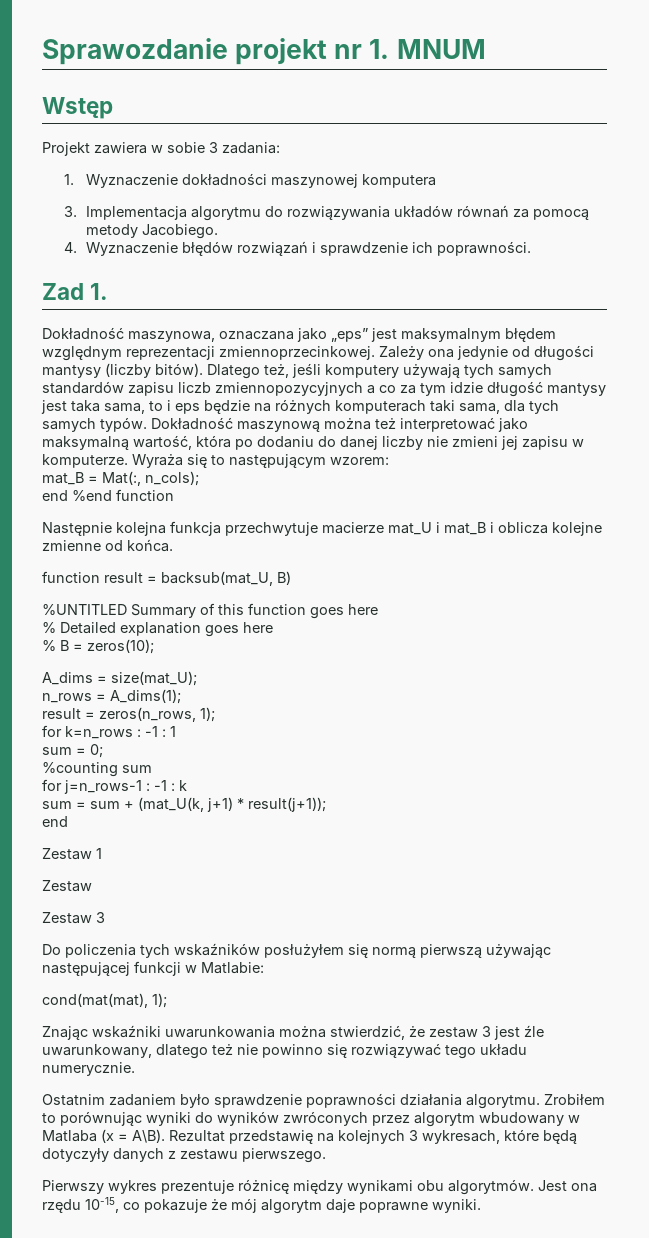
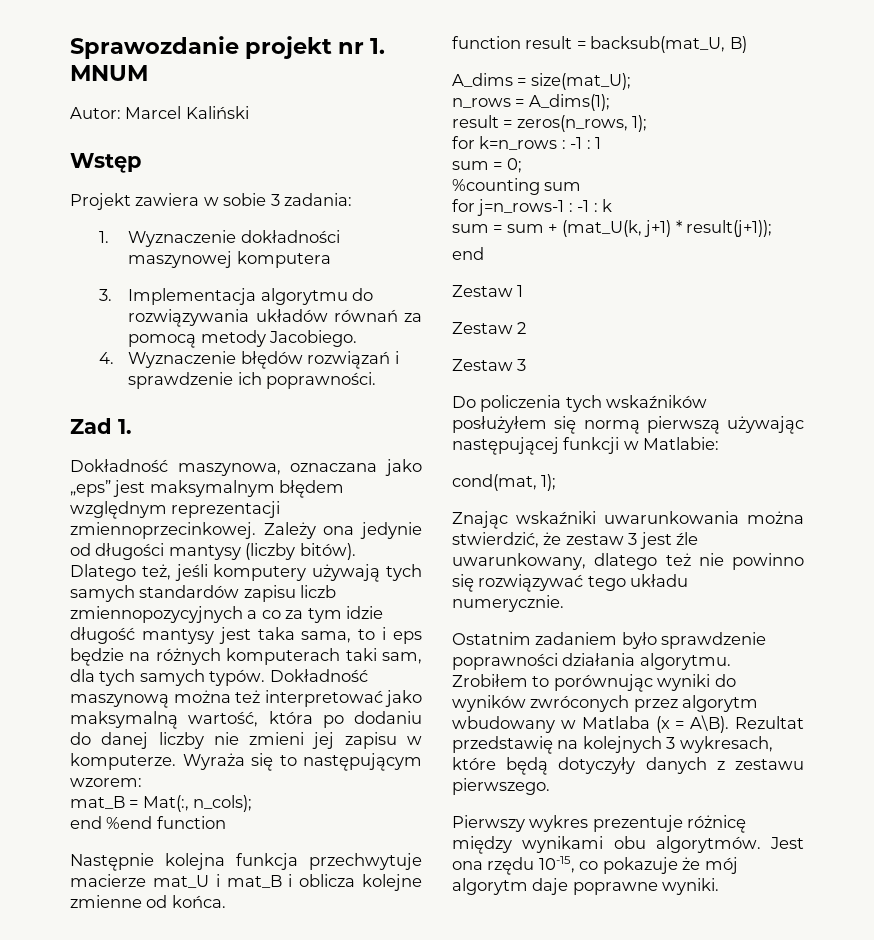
+ Autor: Marcel Kaliński
- Dlatego też, jeśli komputery używają tych samych standardów zapisu liczb zmiennopozycyjnych a co za tym idzie długość mantysy jest taka sama, to i eps będzie na różnych komputerach taki sama, dla tych samych typów.
+ Dlatego też, jeśli komputery używają tych samych standardów zapisu liczb zmiennopozycyjnych a co za tym idzie długość mantysy jest taka sama, to i eps będzie na różnych komputerach taki sam, dla tych samych typów.
- %UNTITLED Summary of this function goes here
- % Detailed explanation goes here
- % B = zeros(10);
  Zestaw 1
- Zestaw
+ Zestaw 2
- cond(mat(mat), 1);
+ cond(mat, 1);

